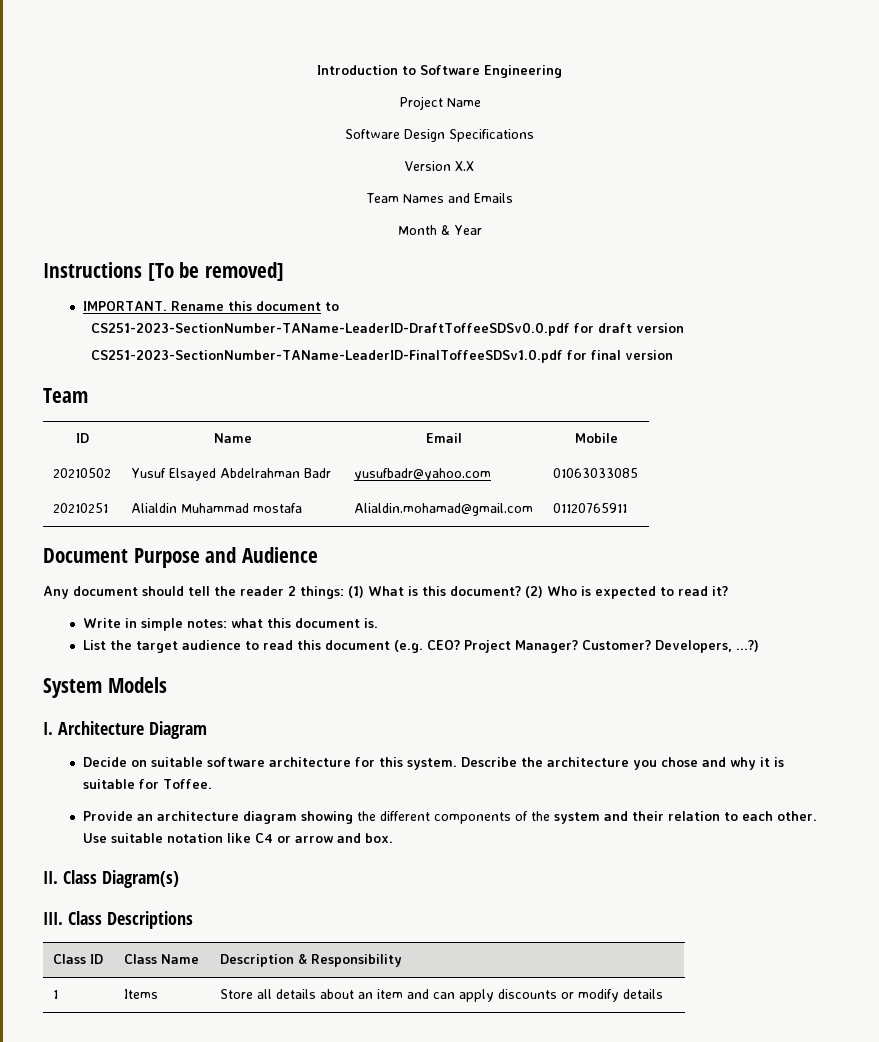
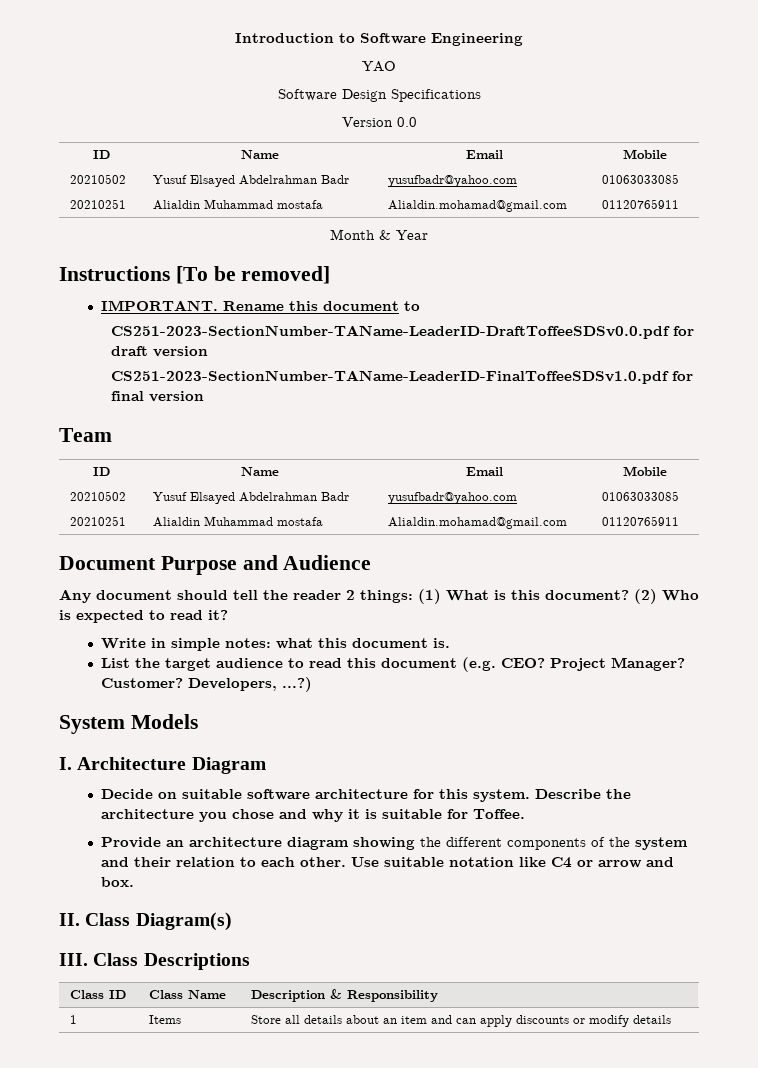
- Project Name
+ YAO
- Version X.X
- Team Names and Emails
+ Version 0.0
+ ID | Name | Email | Mobile
+ 20210502 | Yusuf Elsayed Abdelrahman Badr | yusufbadr@yahoo.com | 01063033085
+ 20210251 | Alialdin Muhammad mostafa | Alialdin.mohamad@gmail.com | 01120765911

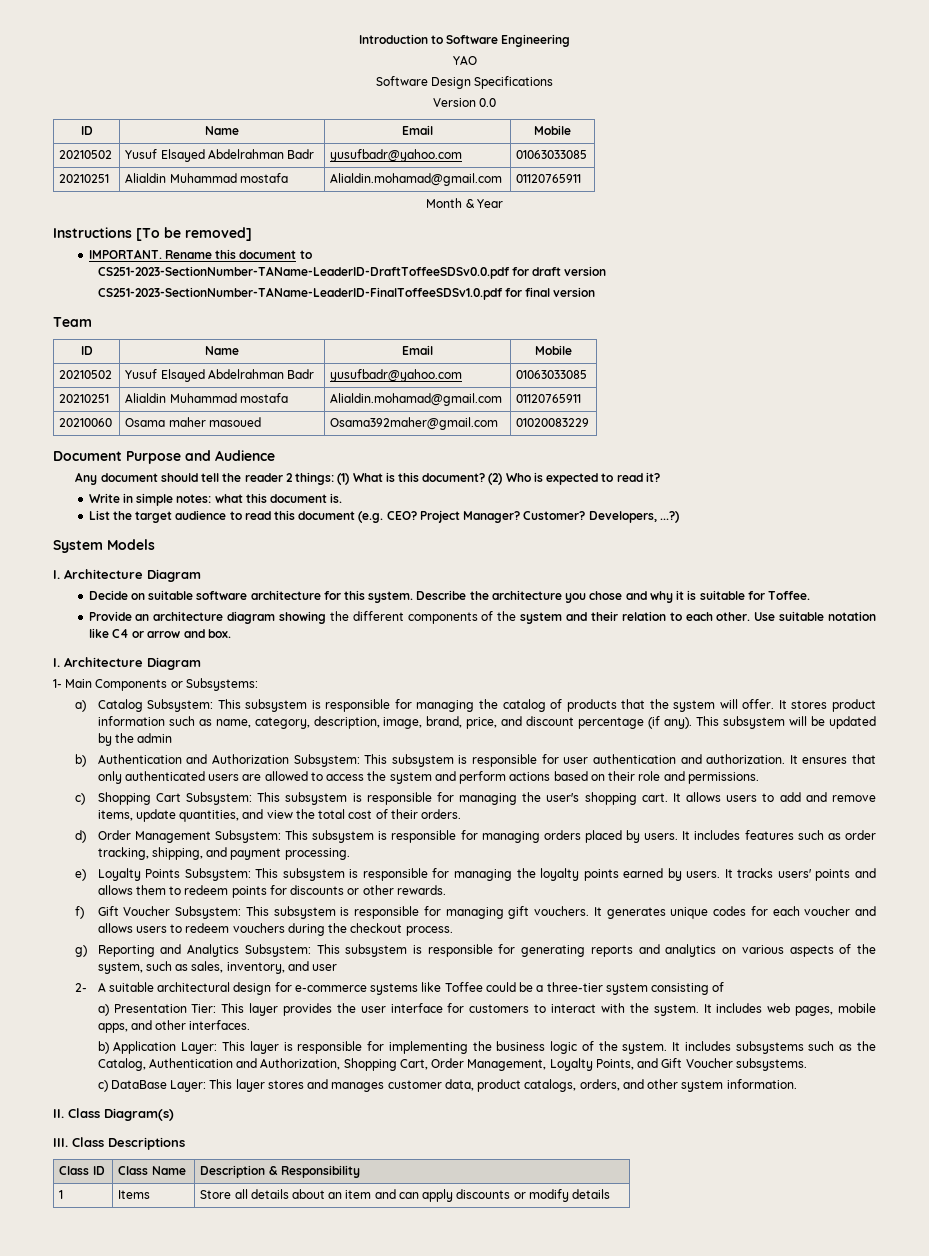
+ 20210060 | Osama maher masoued | Osama392maher@gmail.com | 01020083229
  Use suitable notation like C4 or arrow and box.
+ I. Architecture Diagram
+ 1- Main Components or Subsystems:
+ a) Catalog Subsystem: This subsystem is responsible for managing the catalog of products that the system will offer. It stores product information such as name, category, description, image, brand, price, and discount percentage (if any). This subsystem will be updated by the admin
+ b) Authentication and Authorization Subsystem: This subsystem is responsible for user authentication and authorization. It ensures that only authenticated users are allowed to access the system and perform actions based on their role and permissions.
+ c) Shopping Cart Subsystem: This subsystem is responsible for managing the user's shopping cart. It allows users to add and remove items, update quantities, and view the total cost of their orders.
+ d) Order Management Subsystem: This subsystem is responsible for managing orders placed by users. It includes features such as order tracking, shipping, and payment processing.
+ e) Loyalty Points Subsystem: This subsystem is responsible for managing the loyalty points earned by users. It tracks users' points and allows them to redeem points for discounts or other rewards.
+ f) Gift Voucher Subsystem: This subsystem is responsible for managing gift vouchers. It generates unique codes for each voucher and allows users to redeem vouchers during the checkout process.
+ g) Reporting and Analytics Subsystem: This subsystem is responsible for generating reports and analytics on various aspects of the system, such as sales, inventory, and user
+ 2- A suitable architectural design for e-commerce systems like Toffee could be a three-tier system consisting of
+ a) Presentation Tier: This layer provides the user interface for customers to interact with the system. It includes web pages, mobile apps, and other interfaces.
+ b) Application Layer: This layer is responsible for implementing the business logic of the system. It includes subsystems such as the Catalog, Authentication and Authorization, Shopping Cart, Order Management, Loyalty Points, and Gift Voucher subsystems.
+ c) DataBase Layer: This layer stores and manages customer data, product catalogs, orders, and other system information.

